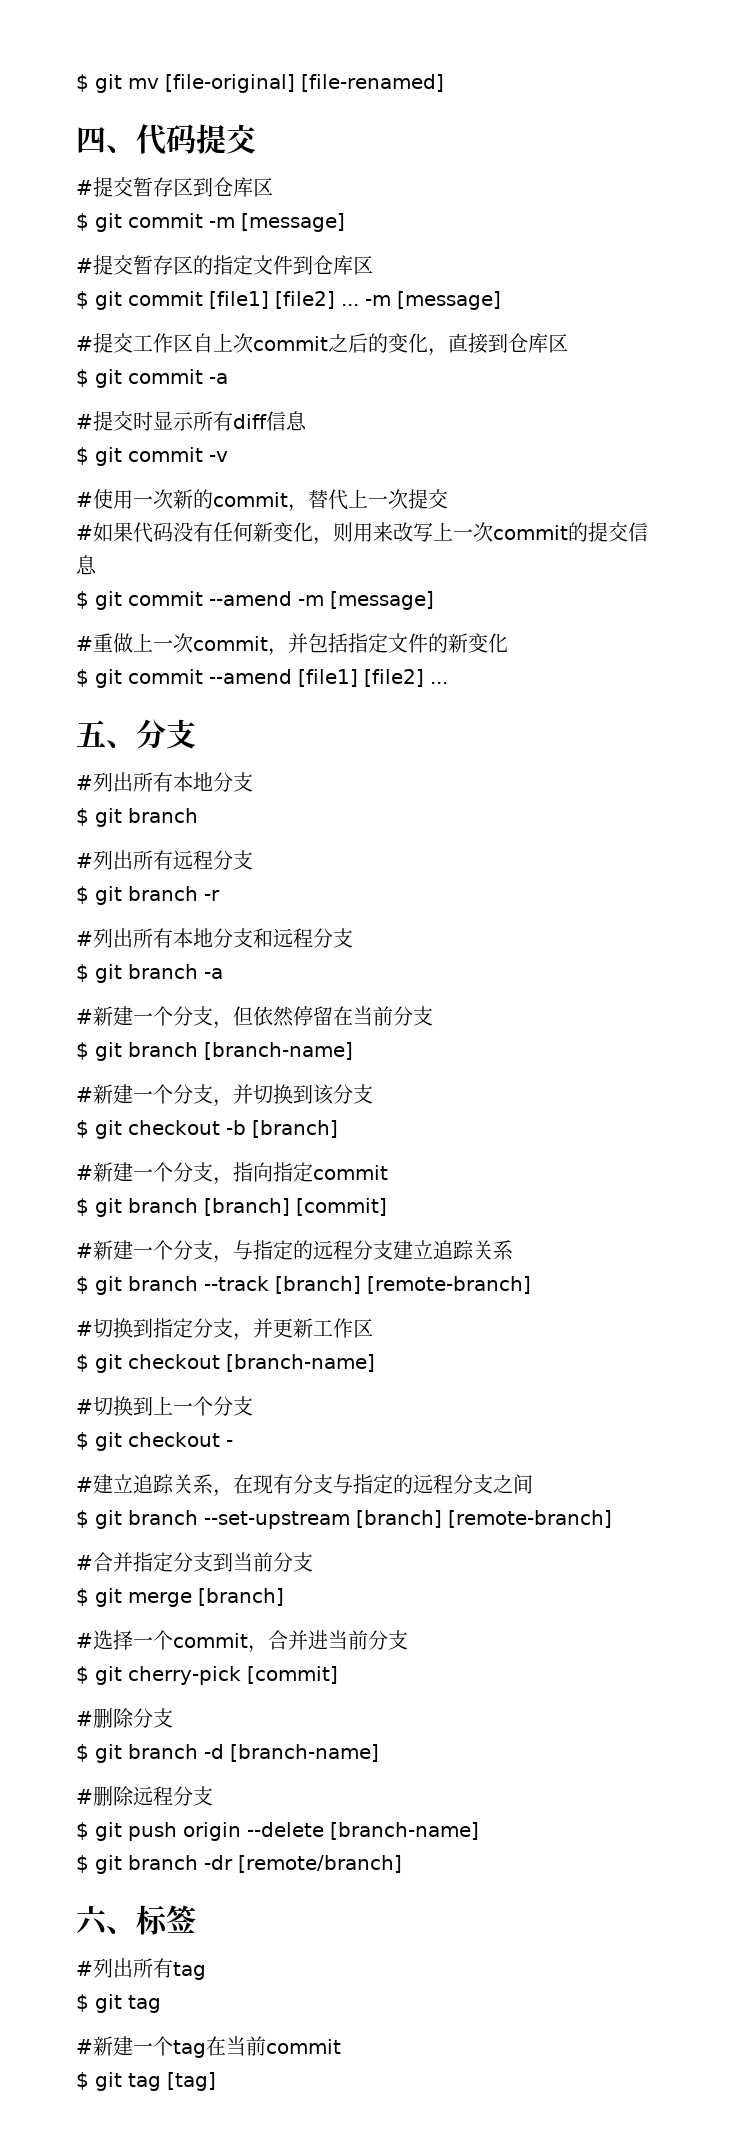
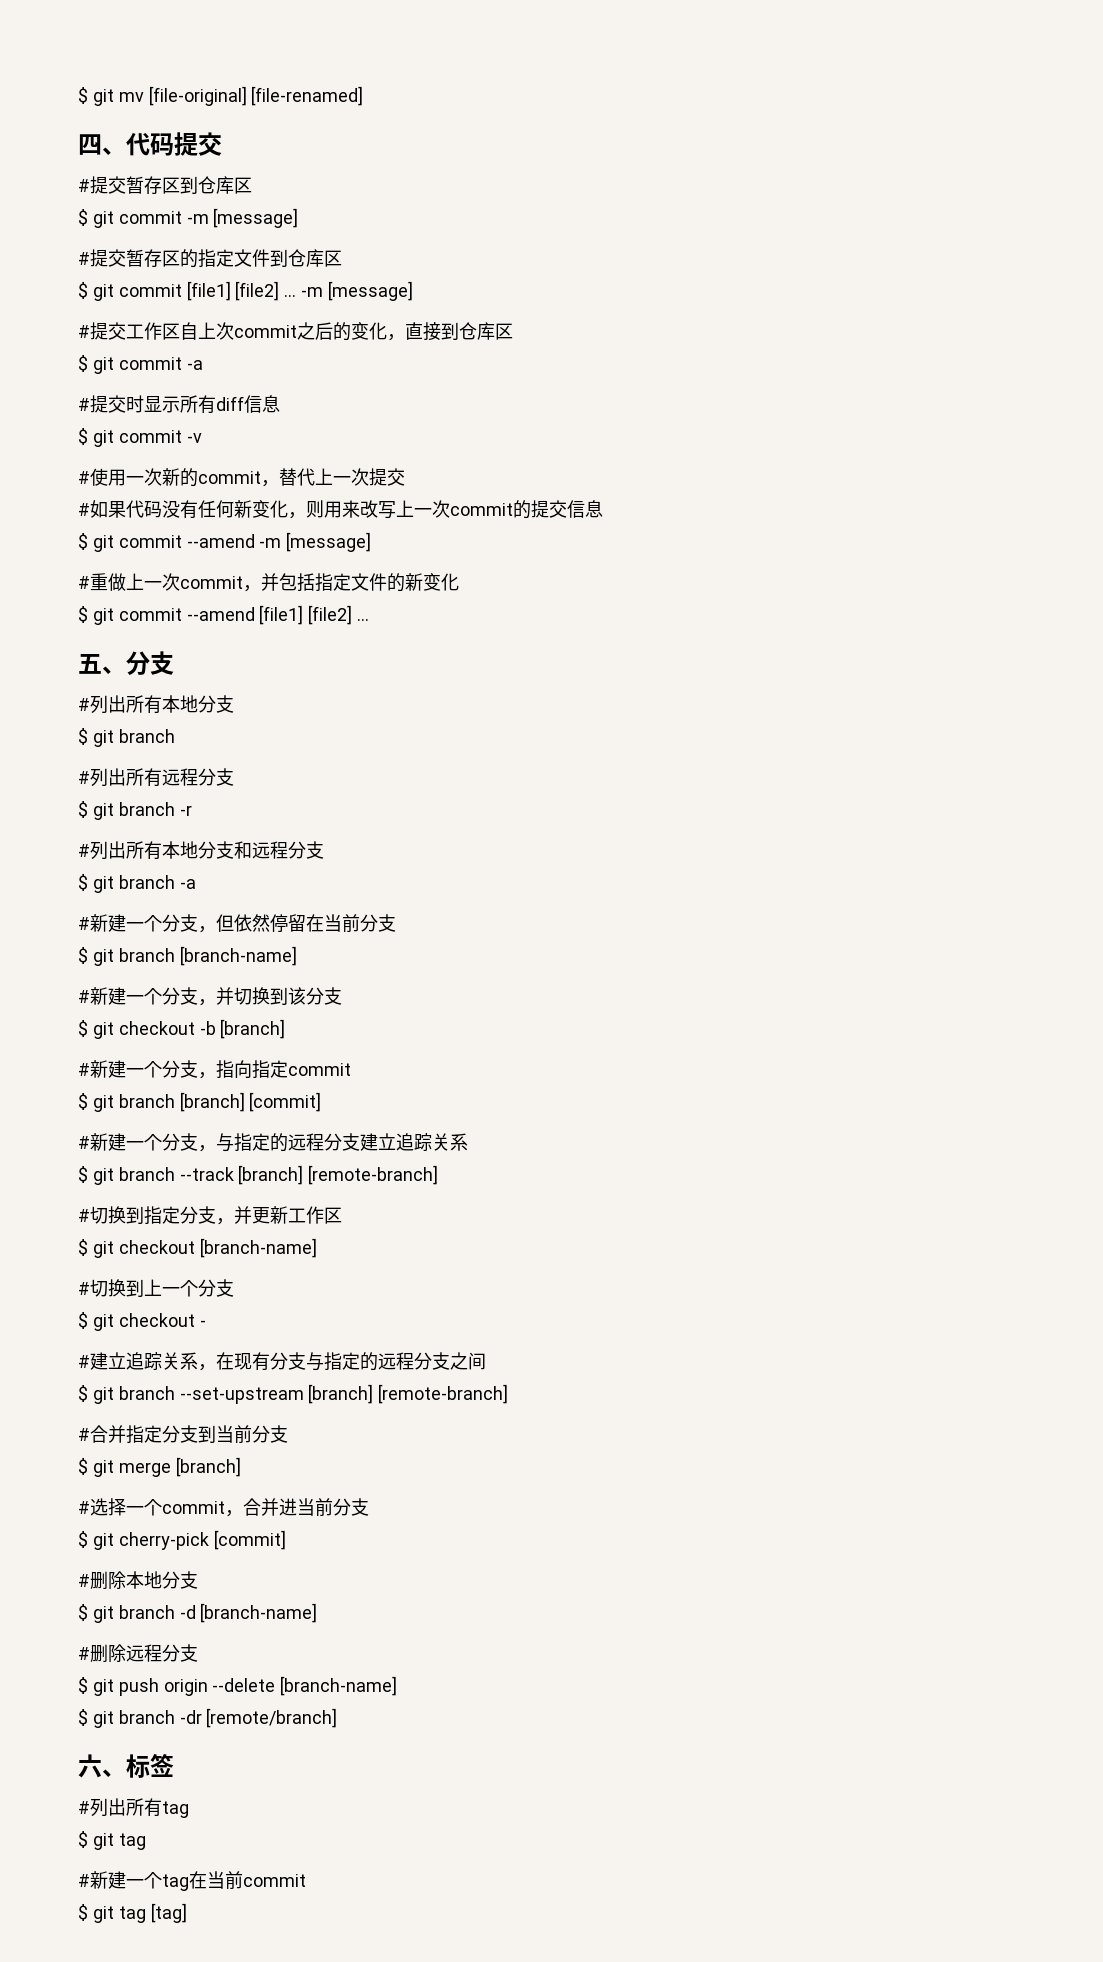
- #删除分支
+ #删除本地分支

